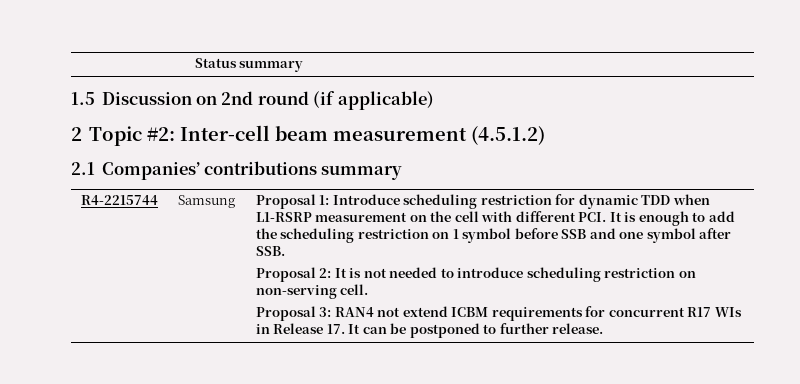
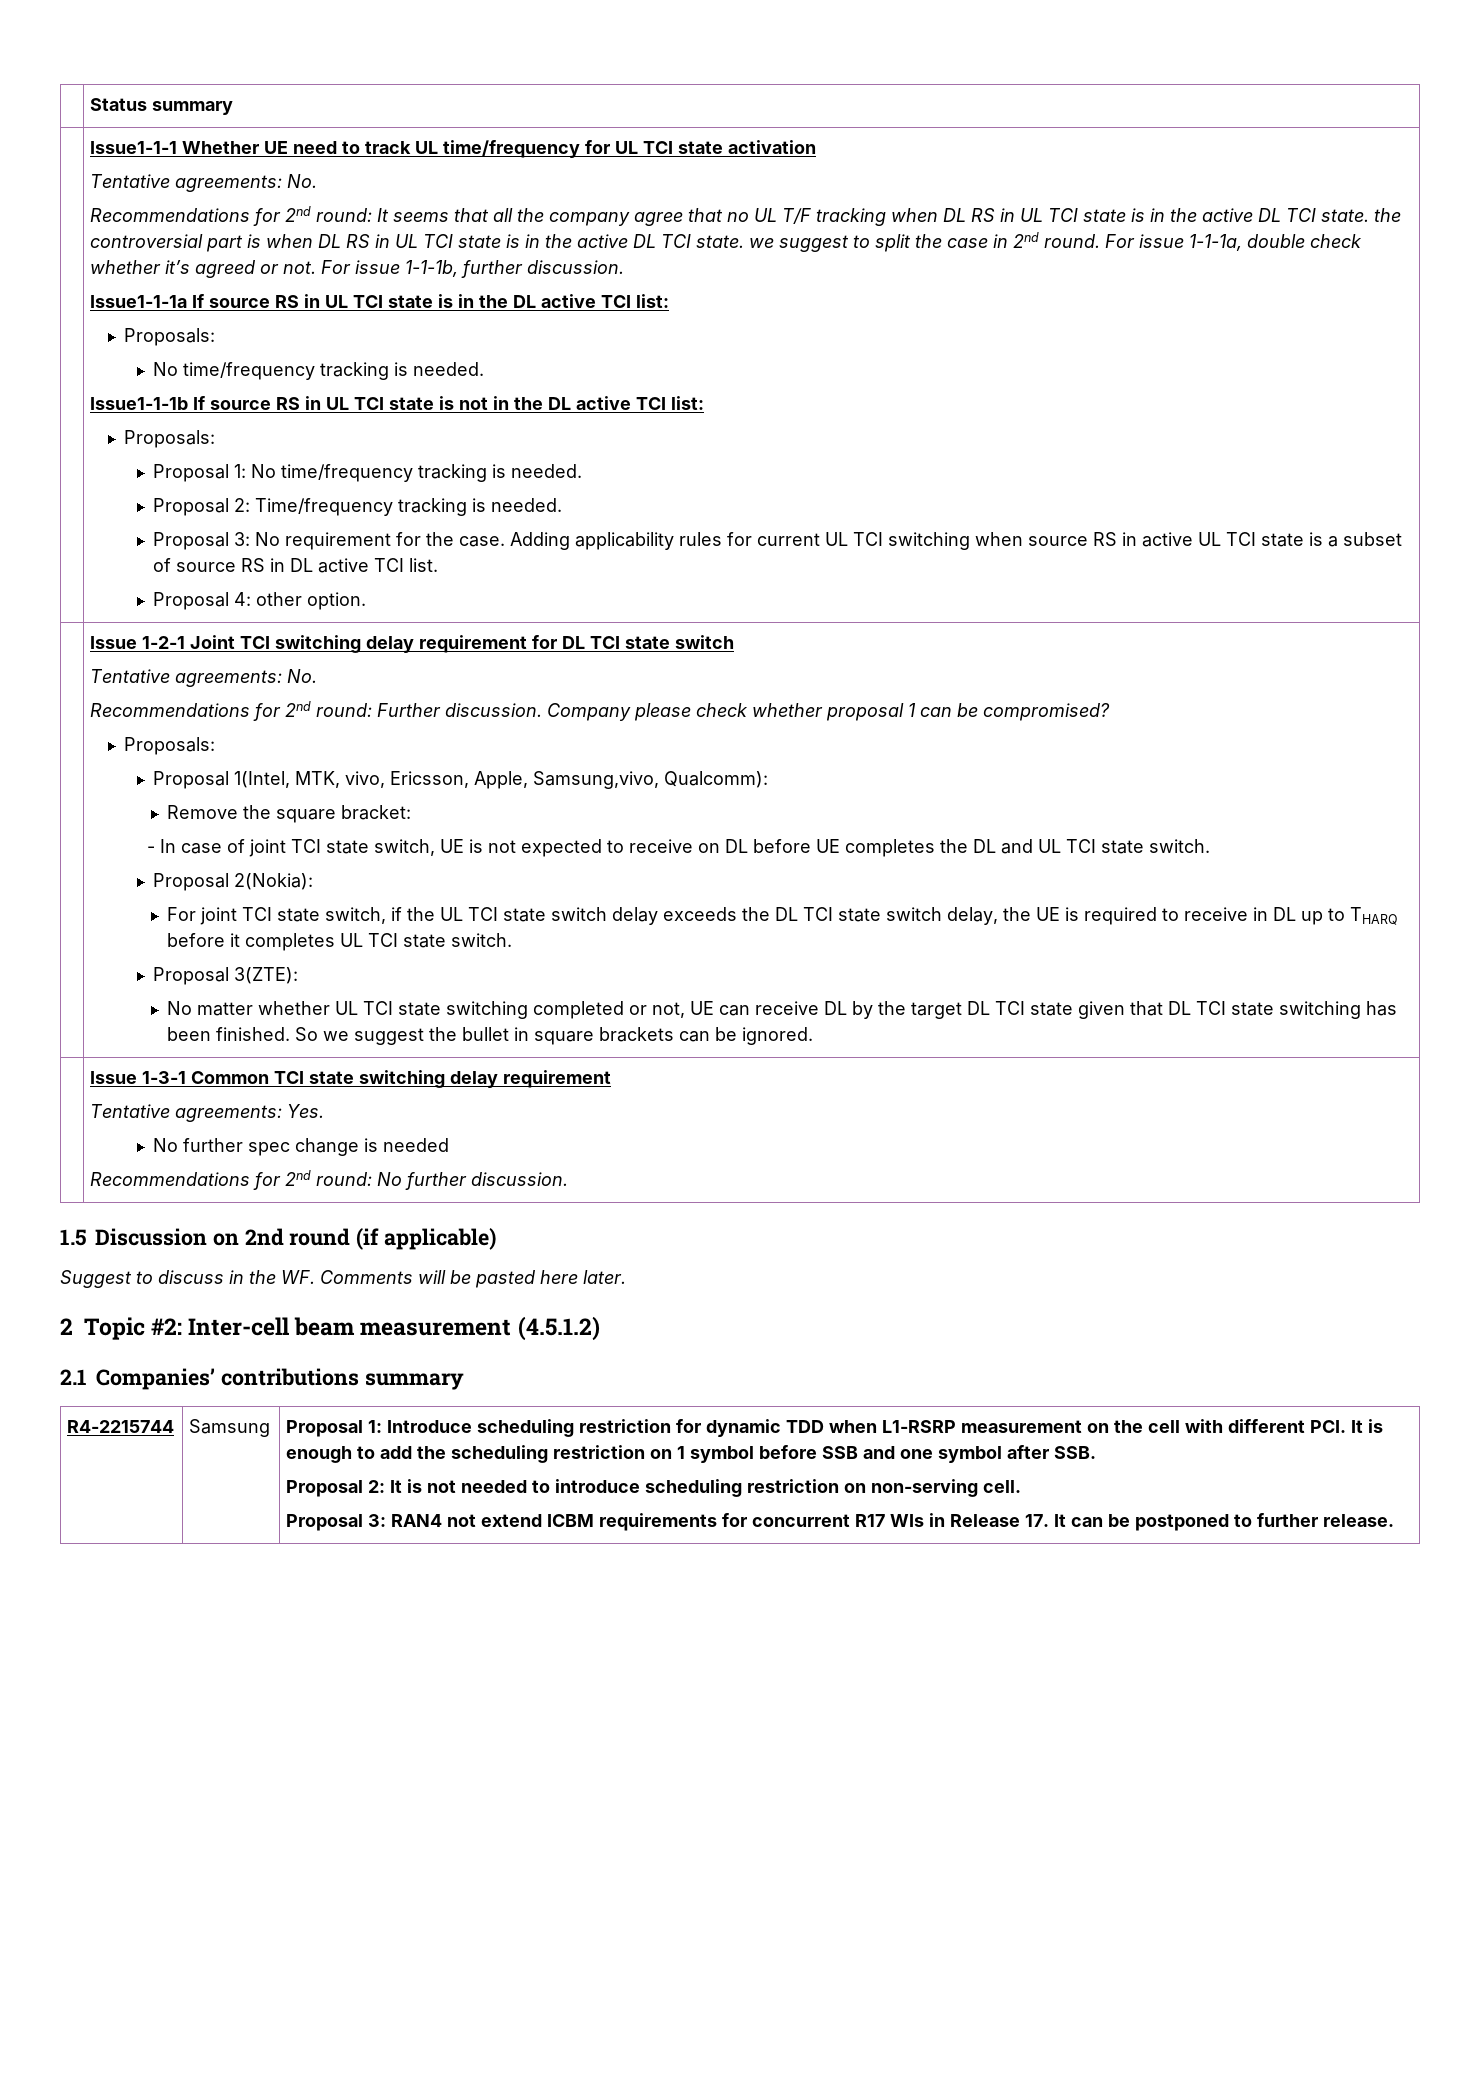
+ Issue1-1-1 Whether UE need to track UL time/frequency for UL TCI state activation
+ Tentative agreements: No.
+ Recommendations for 2nd round: It seems that all the company agree that no UL T/F tracking when DL RS in UL TCI state is in the active DL TCI state. the controversial part is when DL RS in UL TCI state is in the active DL TCI state. we suggest to split the case in 2nd round. For issue 1-1-1a, double check whether it’s agreed or not. For issue 1-1-1b, further discussion.
+ Issue1-1-1a If source RS in UL TCI state is in the DL active TCI list:
+ Proposals:
+ No time/frequency tracking is needed.
+ Issue1-1-1b If source RS in UL TCI state is not in the DL active TCI list:
+ Proposals:
+ Proposal 1: No time/frequency tracking is needed.
+ Proposal 2: Time/frequency tracking is needed.
+ Proposal 3: No requirement for the case. Adding applicability rules for current UL TCI switching when source RS in active UL TCI state is a subset of source RS in DL active TCI list.
+ Proposal 4: other option.
+ | Issue 1-2-1 Joint TCI switching delay requirement for DL TCI state switch
+ Tentative agreements: No.
+ Recommendations for 2nd round: Further discussion. Company please check whether proposal 1 can be compromised?
+ Proposals:
+ Proposal 1(Intel, MTK, vivo, Ericsson, Apple, Samsung,vivo, Qualcomm):
+ Remove the square bracket:
+ - In case of joint TCI state switch, UE is not expected to receive on DL before UE completes the DL and UL TCI state switch.
+ Proposal 2(Nokia):
+ For joint TCI state switch, if the UL TCI state switch delay exceeds the DL TCI state switch delay, the UE is required to receive in DL up to THARQ before it completes UL TCI state switch.
+ Proposal 3(ZTE):
+ No matter whether UL TCI state switching completed or not, UE can receive DL by the target DL TCI state given that DL TCI state switching has been finished. So we suggest the bullet in square brackets can be ignored.
+ | Issue 1-3-1 Common TCI state switching delay requirement
+ Tentative agreements: Yes.
+ No further spec change is needed
+ Recommendations for 2nd round: No further discussion.
+ Suggest to discuss in the WF. Comments will be pasted here later.

